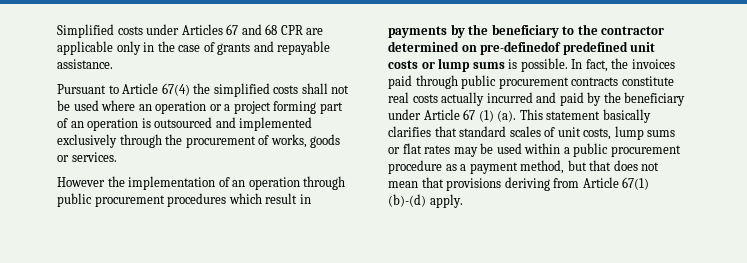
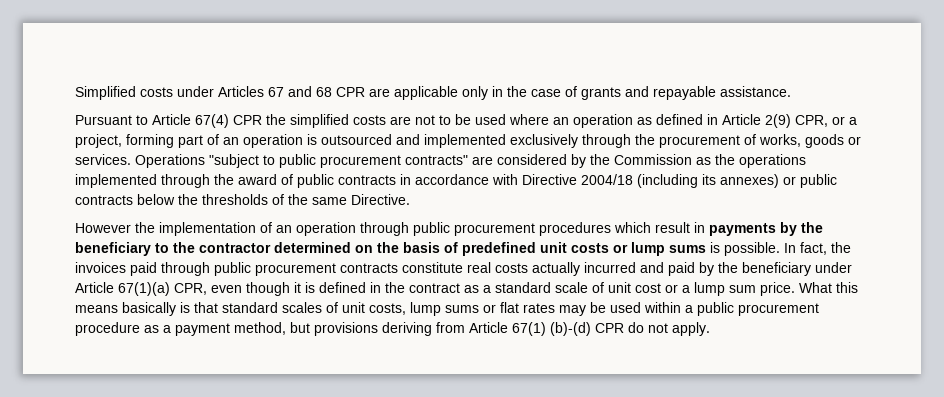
- Pursuant to Article 67(4) the simplified costs shall not be used where an operation or a project forming part of an operation is outsourced and implemented exclusively through the procurement of works, goods or services.
+ Pursuant to Article 67(4) CPR the simplified costs are not to be used where an operation as defined in Article 2(9) CPR, or a project, forming part of an operation is outsourced and implemented exclusively through the procurement of works, goods or services. Operations "subject to public procurement contracts" are considered by the Commission as the operations implemented through the award of public contracts in accordance with Directive 2004/18 (including its annexes) or public contracts below the thresholds of the same Directive.
- However the implementation of an operation through public procurement procedures which result in payments by the beneficiary to the contractor determined on pre-definedof predefined unit costs or lump sums is possible.
+ However the implementation of an operation through public procurement procedures which result in payments by the beneficiary to the contractor determined on the basis of predefined unit costs or lump sums is possible.
- In fact, the invoices paid through public procurement contracts constitute real costs actually incurred and paid by the beneficiary under Article 67 (1) (a). This statement basically clarifies that standard scales of unit costs, lump sums or flat rates may be used within a public procurement procedure as a payment method, but that does not mean that provisions deriving from Article 67(1) (b)-(d) apply.
+ In fact, the invoices paid through public procurement contracts constitute real costs actually incurred and paid by the beneficiary under Article 67(1)(a) CPR, even though it is defined in the contract as a standard scale of unit cost or a lump sum price. What this means basically is that standard scales of unit costs, lump sums or flat rates may be used within a public procurement procedure as a payment method, but provisions deriving from Article 67(1) (b)-(d) CPR do not apply.

